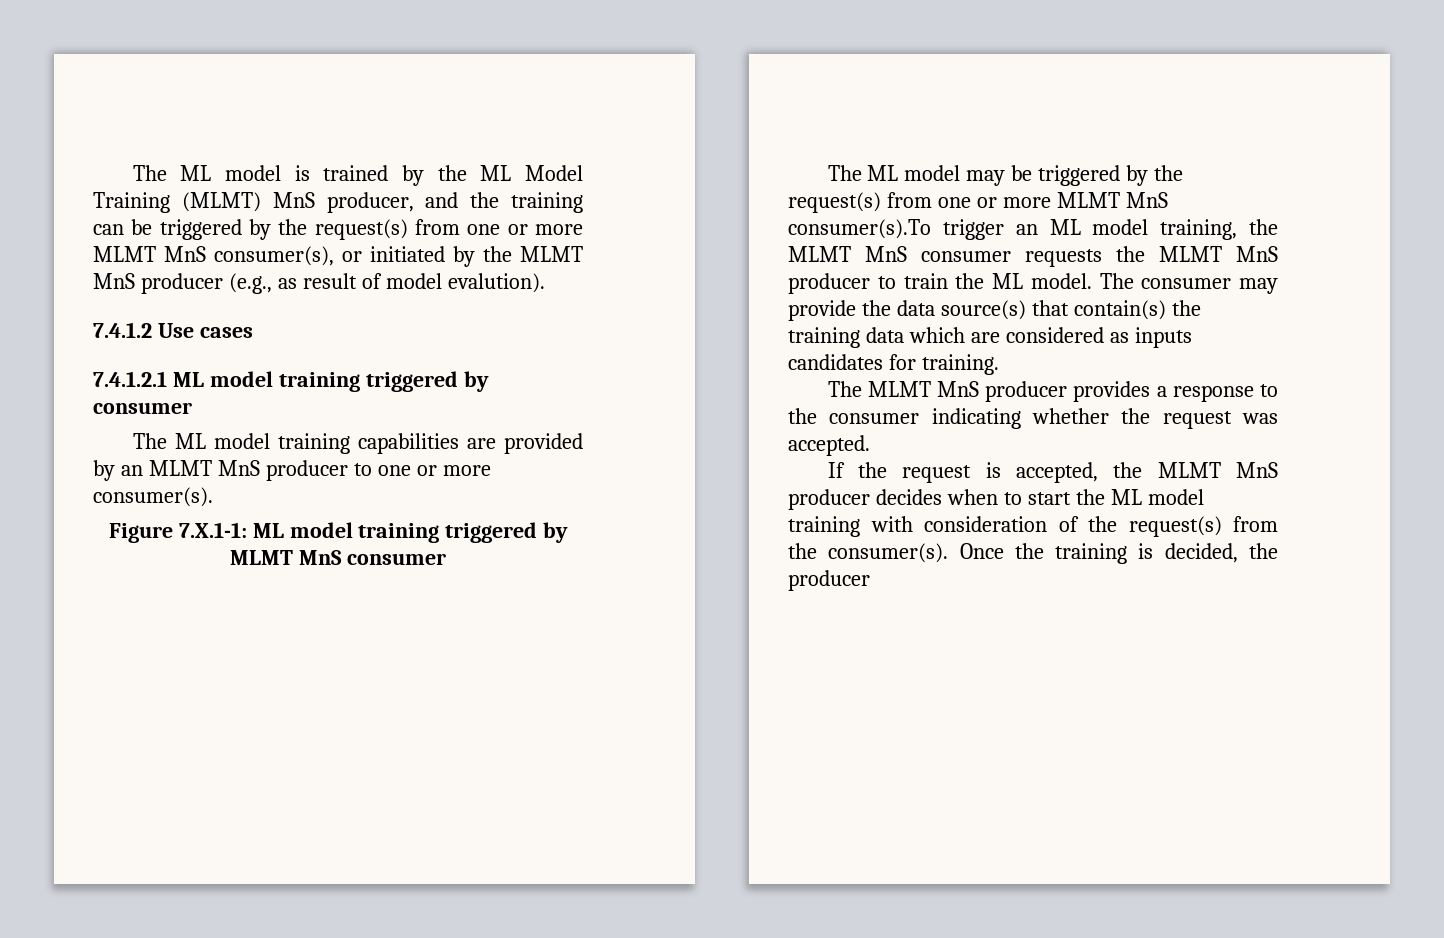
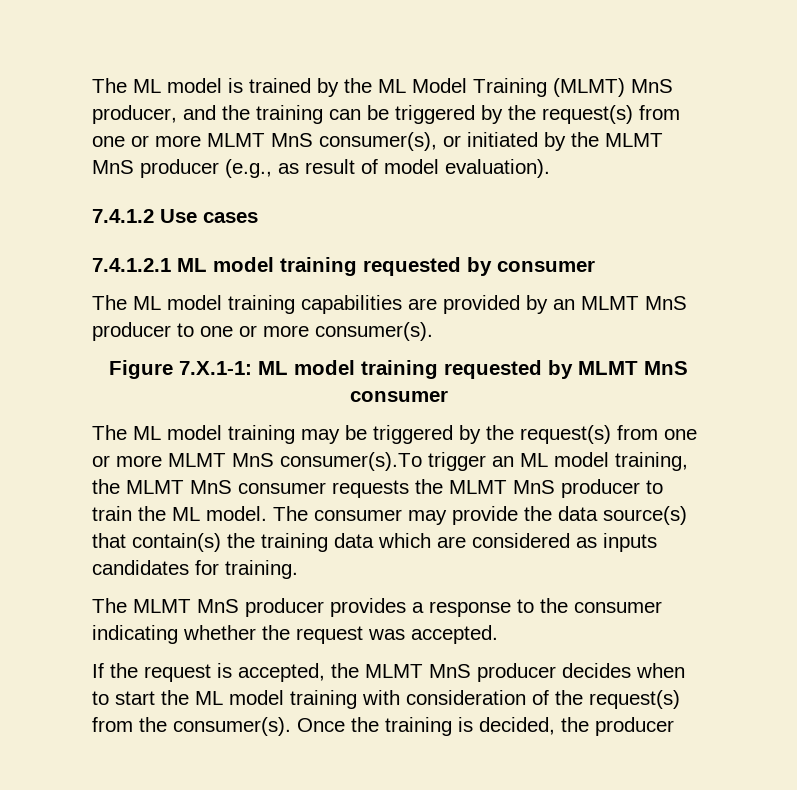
- The ML model is trained by the ML Model Training (MLMT) MnS producer, and the training can be triggered by the request(s) from one or more MLMT MnS consumer(s), or initiated by the MLMT MnS producer (e.g., as result of model evalution).
+ The ML model is trained by the ML Model Training (MLMT) MnS producer, and the training can be triggered by the request(s) from one or more MLMT MnS consumer(s), or initiated by the MLMT MnS producer (e.g., as result of model evaluation).
- 7.4.1.2.1 ML model training triggered by consumer
+ 7.4.1.2.1 ML model training requested by consumer
- Figure 7.X.1-1: ML model training triggered by MLMT MnS consumer
+ Figure 7.X.1-1: ML model training requested by MLMT MnS consumer
- The ML model may be triggered by the request(s) from one or more MLMT MnS consumer(s).To trigger an ML model training, the MLMT MnS consumer requests the MLMT MnS producer to train the ML model.
+ The ML model training may be triggered by the request(s) from one or more MLMT MnS consumer(s).To trigger an ML model training, the MLMT MnS consumer requests the MLMT MnS producer to train the ML model.

